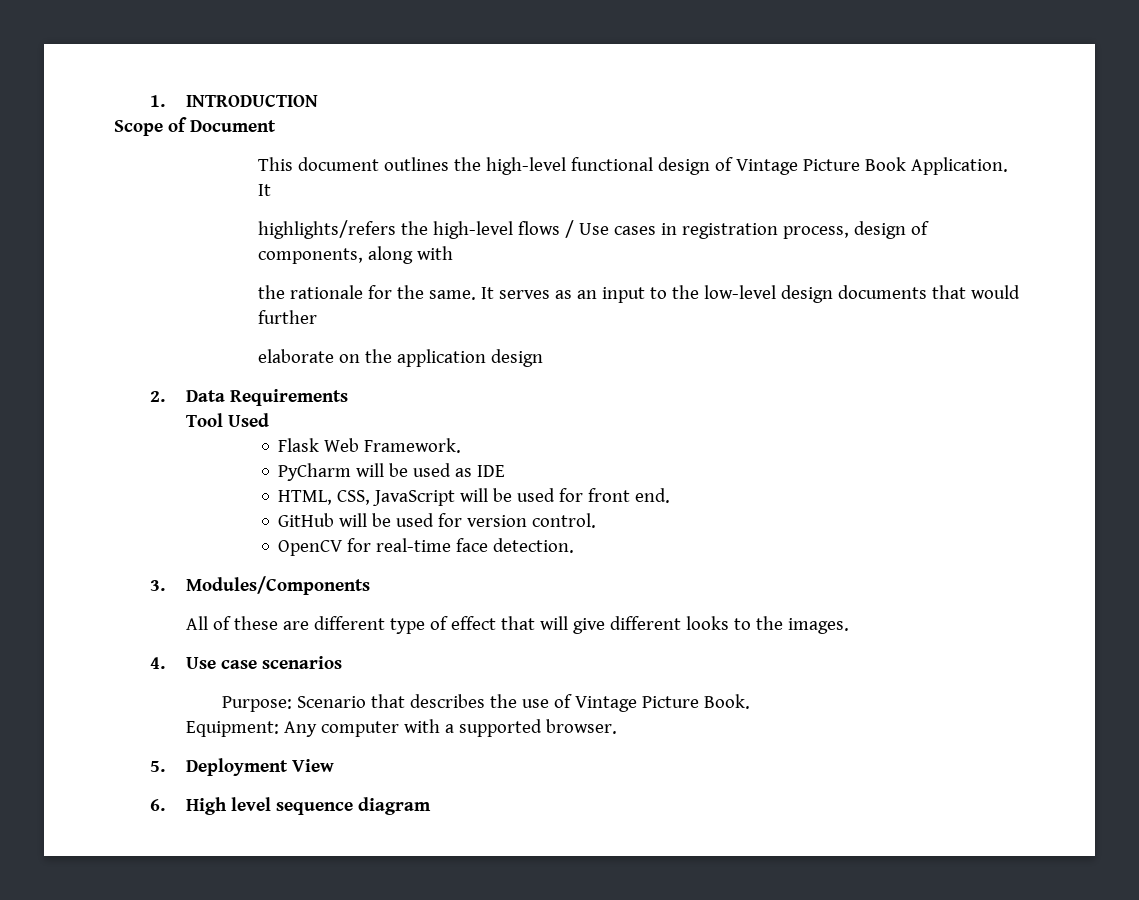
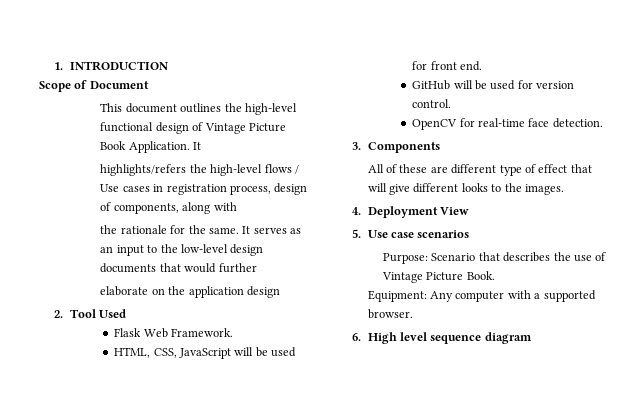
- 2. Data Requirements
- Tool Used
+ 2. Tool Used
- PyCharm will be used as IDE
- 3. Modules/Components
+ 3. Components
- 4. Use case scenarios
+ 4. Deployment View
+ 5. Use case scenarios
- 5. Deployment View

